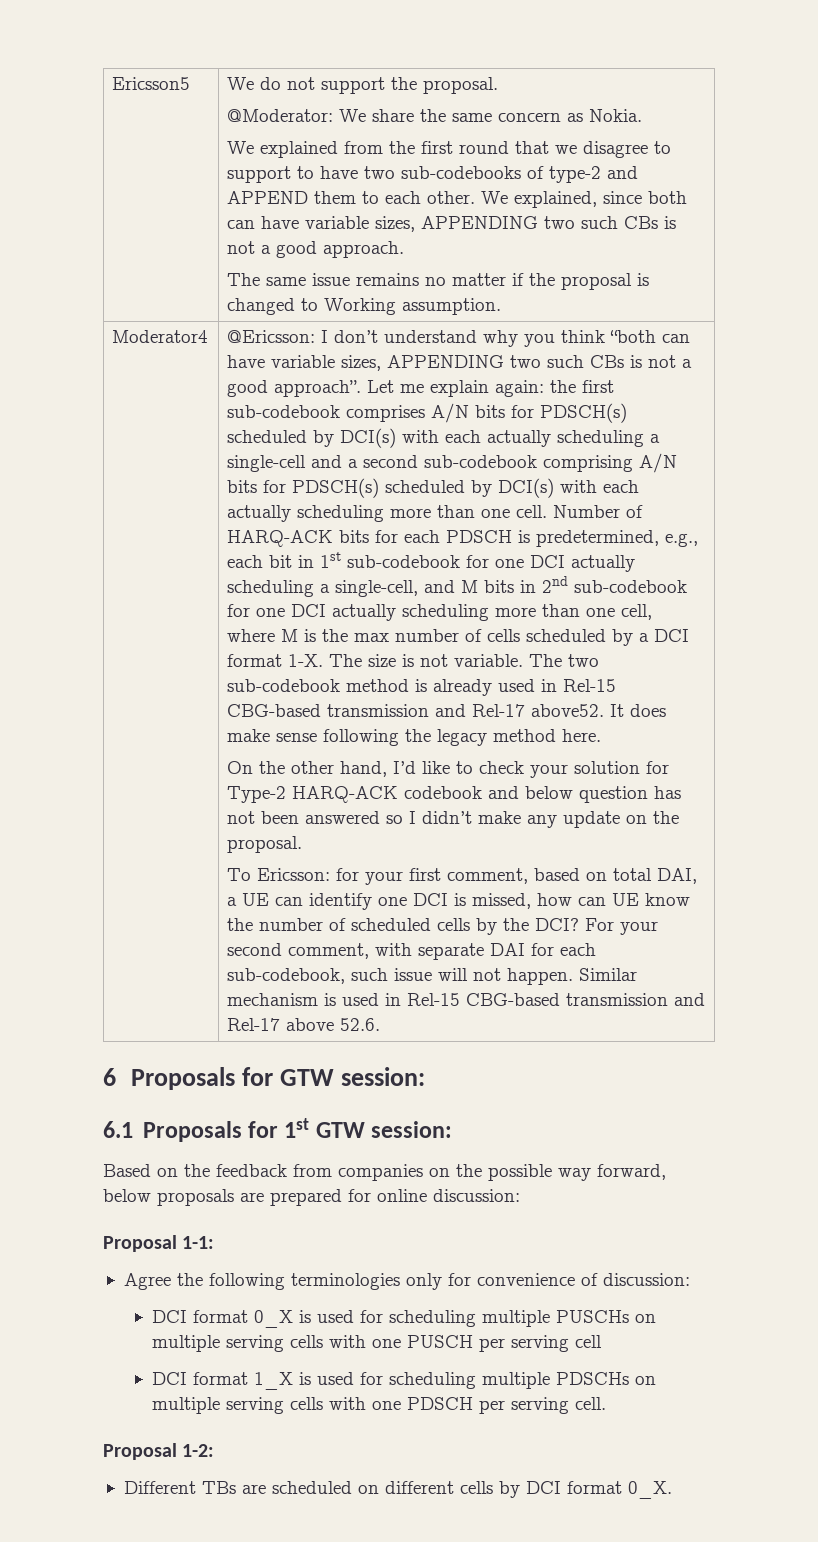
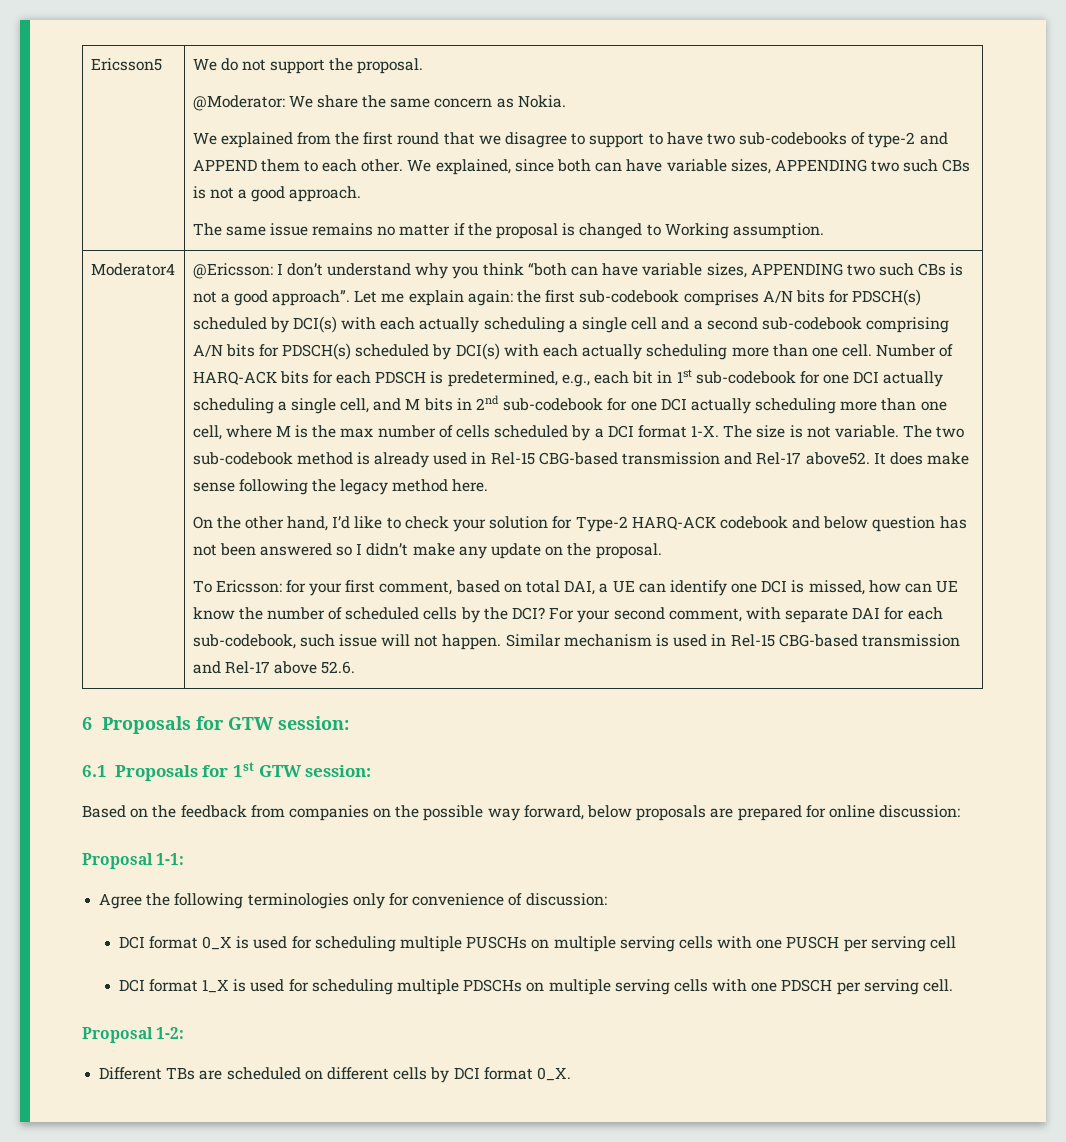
- Let me explain again: the first sub-codebook comprises A/N bits for PDSCH(s) scheduled by DCI(s) with each actually scheduling a single-cell and a second sub-codebook comprising A/N bits for PDSCH(s) scheduled by DCI(s) with each actually scheduling more than one cell.
+ Let me explain again: the first sub-codebook comprises A/N bits for PDSCH(s) scheduled by DCI(s) with each actually scheduling a single cell and a second sub-codebook comprising A/N bits for PDSCH(s) scheduled by DCI(s) with each actually scheduling more than one cell.
- Number of HARQ-ACK bits for each PDSCH is predetermined, e.g., each bit in 1st sub-codebook for one DCI actually scheduling a single-cell, and M bits in 2nd sub-codebook for one DCI actually scheduling more than one cell, where M is the max number of cells scheduled by a DCI format 1-X.
+ Number of HARQ-ACK bits for each PDSCH is predetermined, e.g., each bit in 1st sub-codebook for one DCI actually scheduling a single cell, and M bits in 2nd sub-codebook for one DCI actually scheduling more than one cell, where M is the max number of cells scheduled by a DCI format 1-X.

